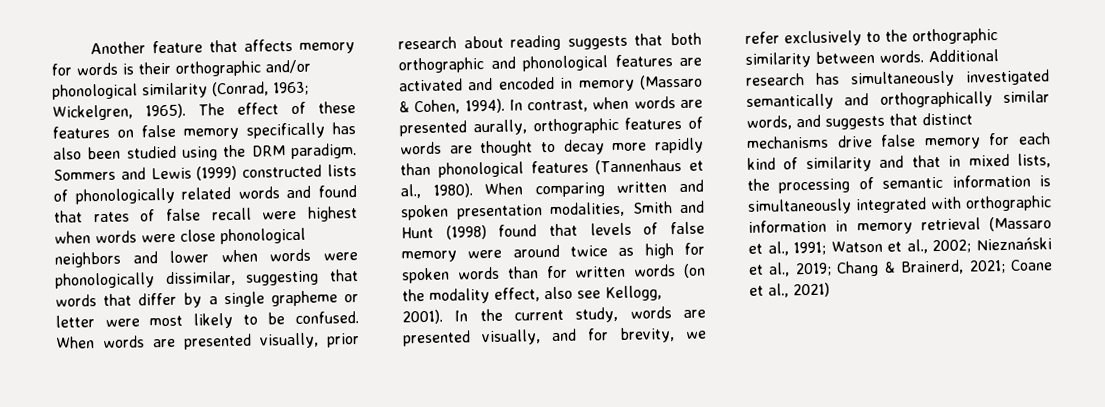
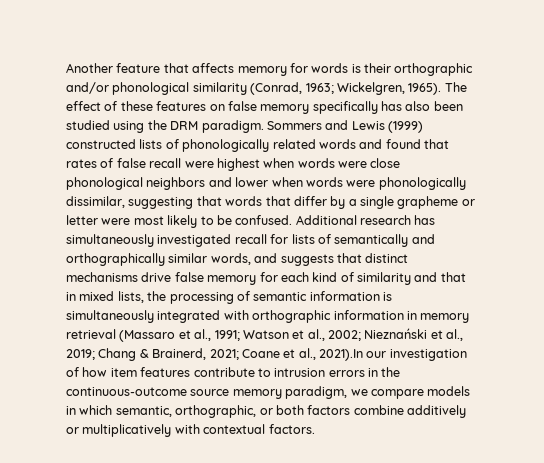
- When words are presented visually, prior research about reading suggests that both orthographic and phonological features are activated and encoded in memory (Massaro & Cohen, 1994). In contrast, when words are presented aurally, orthographic features of words are thought to decay more rapidly than phonological features (Tannenhaus et al., 1980). When comparing written and spoken presentation modalities, Smith and Hunt (1998) found that levels of false memory were around twice as high for spoken words than for written words (on the modality effect, also see Kellogg, 2001). In the current study, words are presented visually, and for brevity, we refer exclusively to the orthographic similarity between words.
- Additional research has simultaneously investigated semantically and orthographically similar words, and suggests that distinct mechanisms drive false memory for each kind of similarity and that in mixed lists, the processing of semantic information is simultaneously integrated with orthographic information in memory retrieval (Massaro et al., 1991;
+ Additional research has simultaneously investigated recall for lists of semantically and orthographically similar words, and suggests that distinct mechanisms drive false memory for each kind of similarity and that in mixed lists, the processing of semantic information is simultaneously integrated with orthographic information in memory retrieval (Massaro et al., 1991;
- Coane et al., 2021)
+ Coane et al., 2021).In our investigation of how item features contribute to intrusion errors in the continuous-outcome source memory paradigm, we compare models in which semantic, orthographic, or both factors combine additively or multiplicatively with contextual factors.

